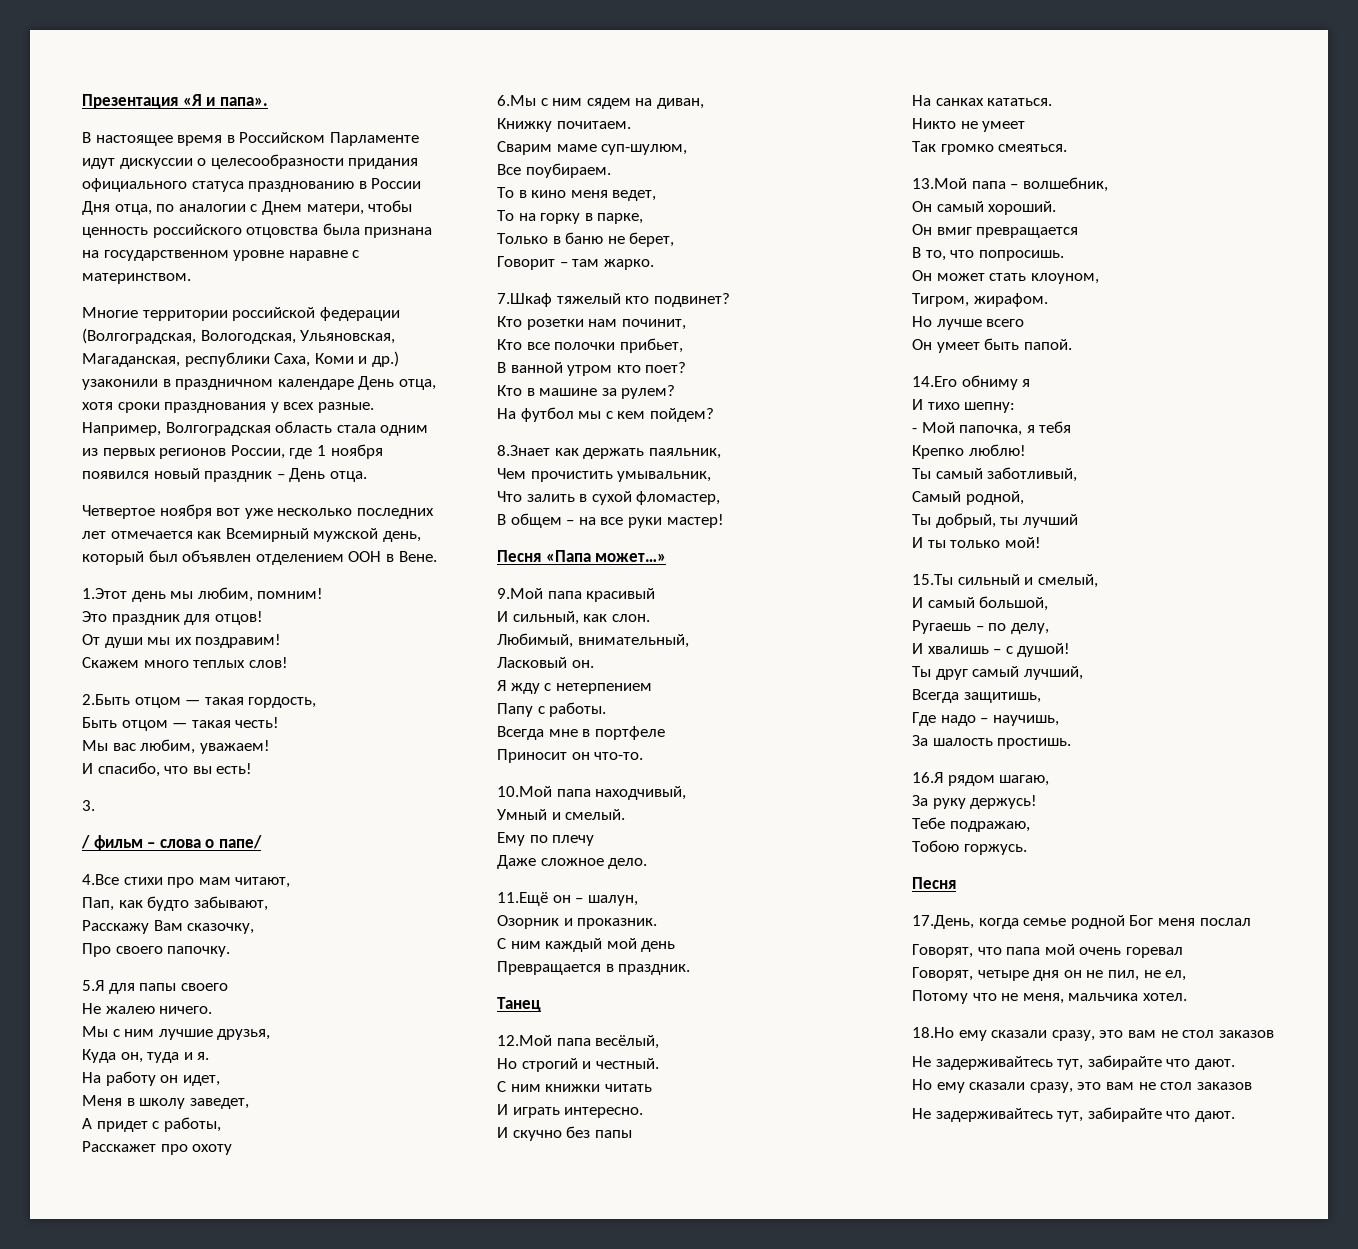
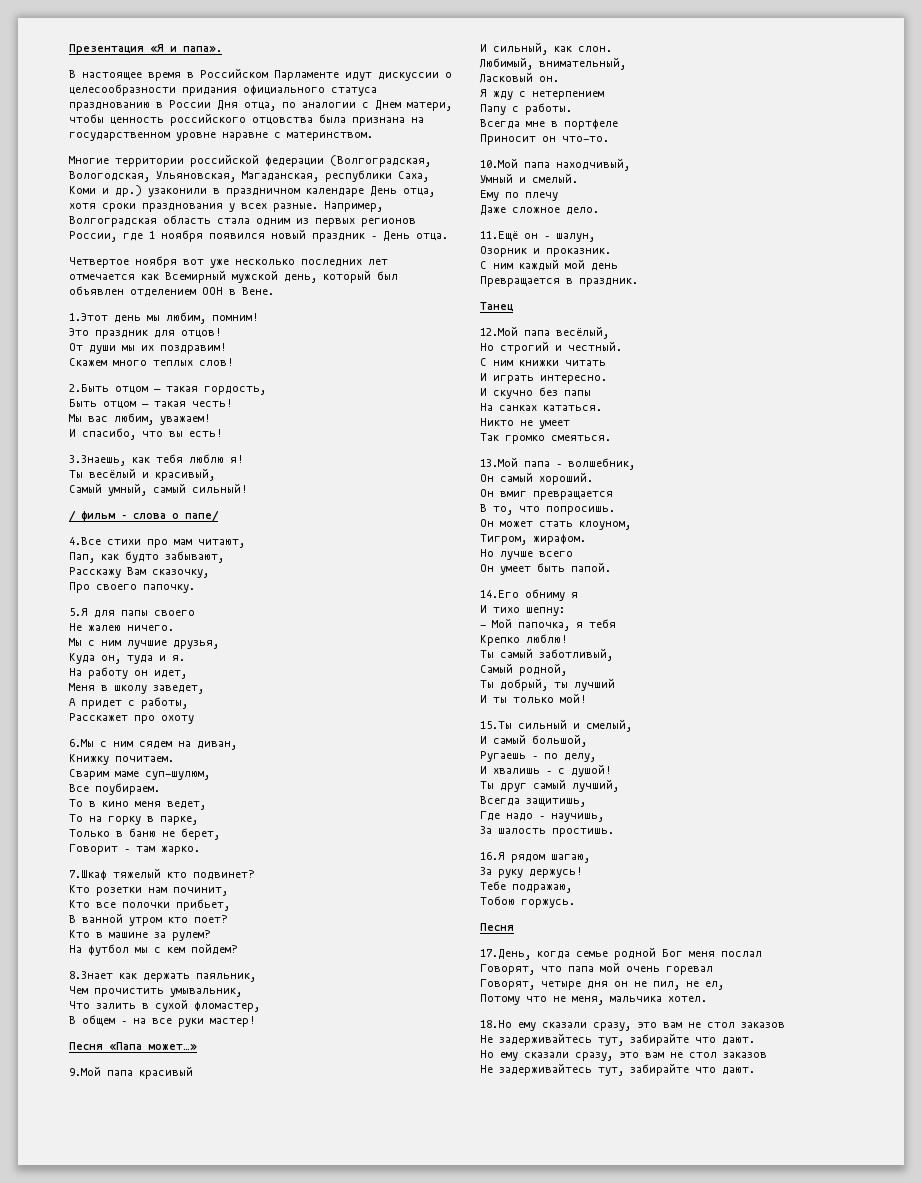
- 3.
+ 3.Знаешь, как тебя люблю я!
+ Ты весёлый и красивый,
+ Самый умный, самый сильный!

